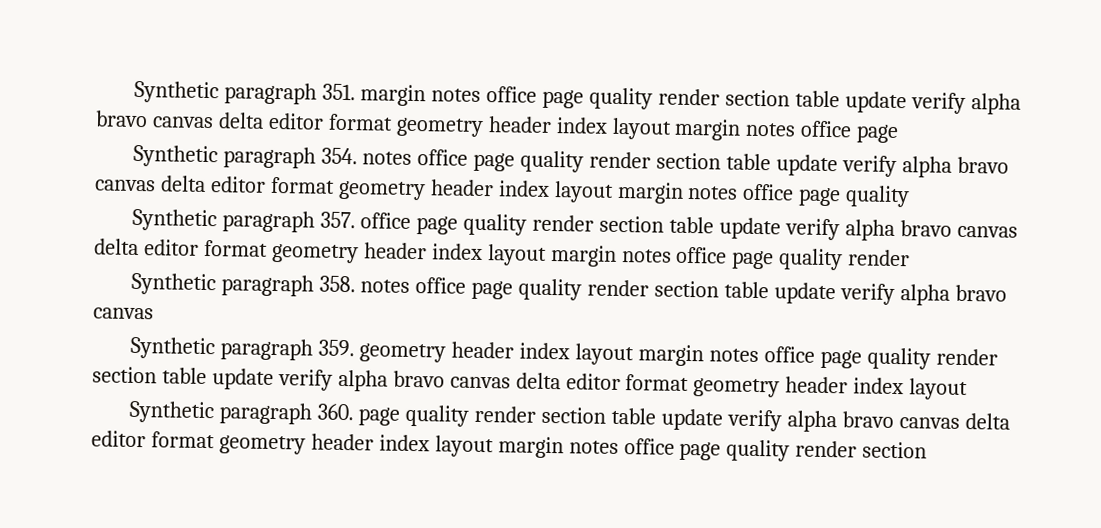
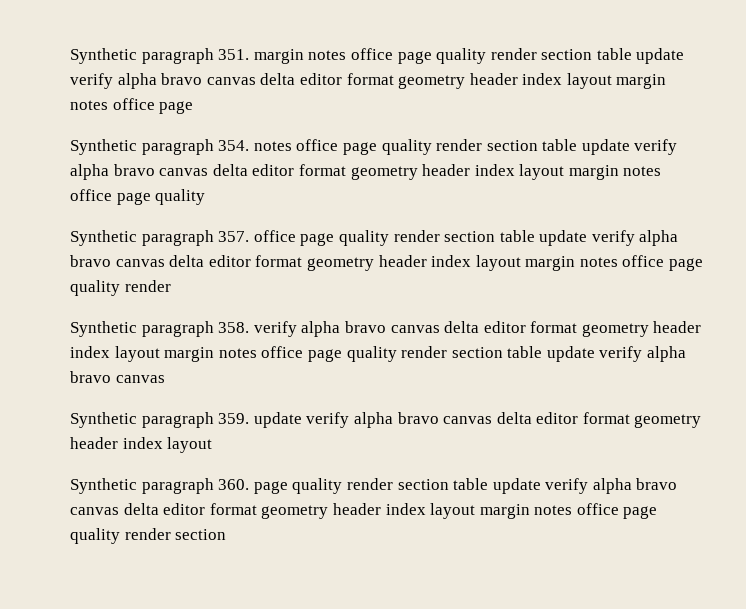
- Synthetic paragraph 358. notes office page quality render section table update verify alpha bravo canvas
+ Synthetic paragraph 358. verify alpha bravo canvas delta editor format geometry header index layout margin notes office page quality render section table update verify alpha bravo canvas
- Synthetic paragraph 359. geometry header index layout margin notes office page quality render section table update verify alpha bravo canvas delta editor format geometry header index layout
+ Synthetic paragraph 359. update verify alpha bravo canvas delta editor format geometry header index layout

